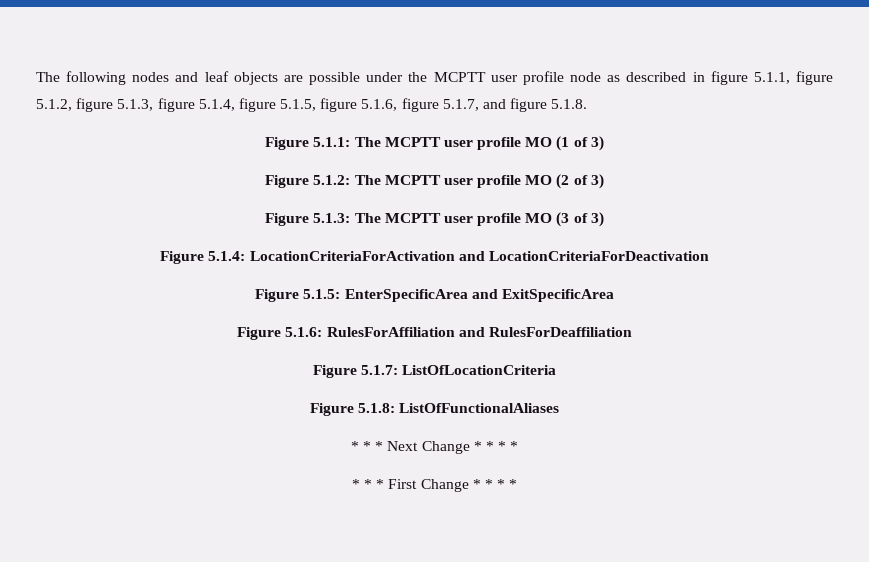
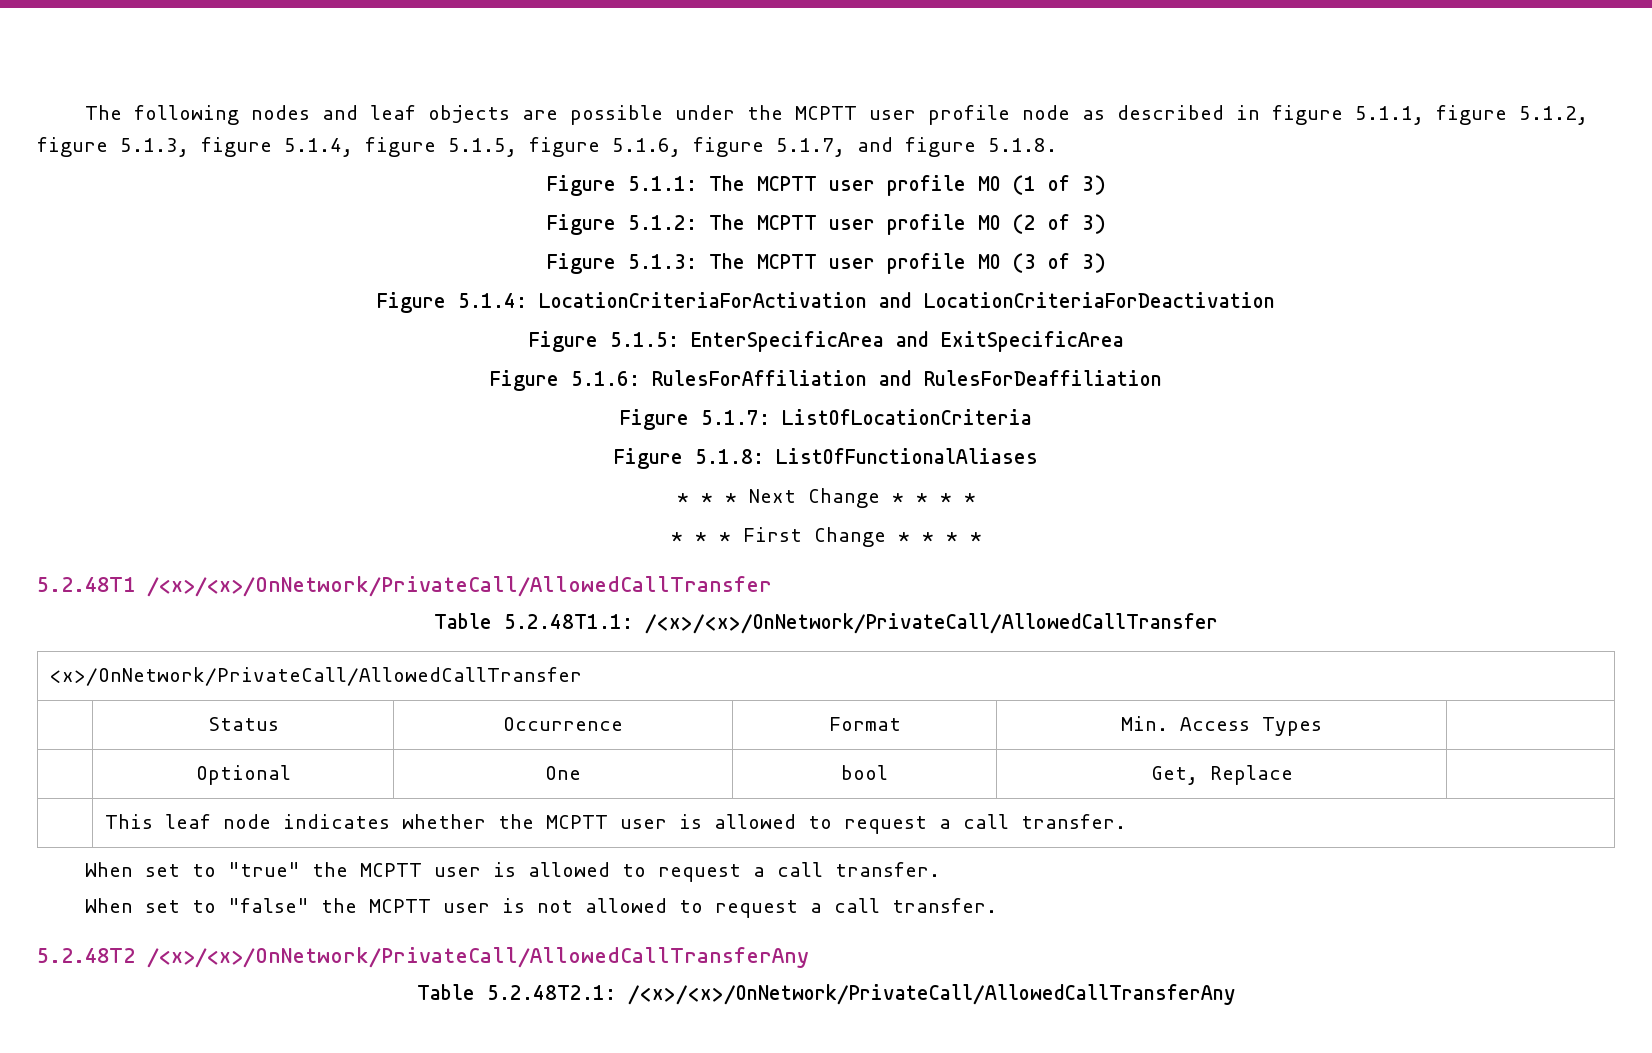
+ 5.2.48T1 /<x>/<x>/OnNetwork/PrivateCall/AllowedCallTransfer
+ Table 5.2.48T1.1: /<x>/<x>/OnNetwork/PrivateCall/AllowedCallTransfer
+ <x>/OnNetwork/PrivateCall/AllowedCallTransfer
+ | Status | Occurrence | Format | Min. Access Types |
+ | Optional | One | bool | Get, Replace |
+ | This leaf node indicates whether the MCPTT user is allowed to request a call transfer.
+ When set to "true" the MCPTT user is allowed to request a call transfer.
+ When set to "false" the MCPTT user is not allowed to request a call transfer.
+ 5.2.48T2 /<x>/<x>/OnNetwork/PrivateCall/AllowedCallTransferAny
+ Table 5.2.48T2.1: /<x>/<x>/OnNetwork/PrivateCall/AllowedCallTransferAny

